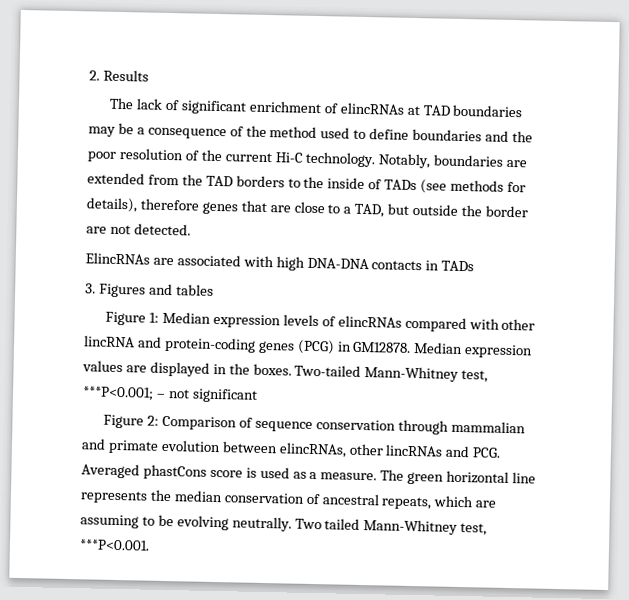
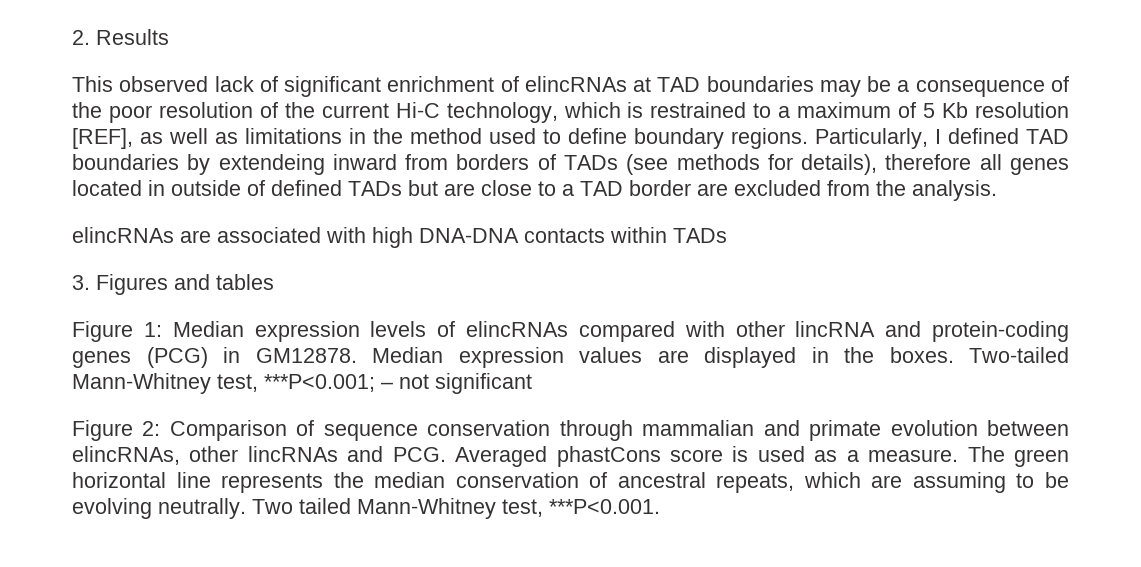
- The lack of significant enrichment of elincRNAs at TAD boundaries may be a consequence of the method used to define boundaries and the poor resolution of the current Hi-C technology. Notably, boundaries are extended from the TAD borders to the inside of TADs (see methods for details), therefore genes that are close to a TAD, but outside the border are not detected.
- ElincRNAs are associated with high DNA-DNA contacts in TADs
+ This observed lack of significant enrichment of elincRNAs at TAD boundaries may be a consequence of the poor resolution of the current Hi-C technology, which is restrained to a maximum of 5 Kb resolution [REF], as well as limitations in the method used to define boundary regions. Particularly, I defined TAD boundaries by extendeing inward from borders of TADs (see methods for details), therefore all genes located in outside of defined TADs but are close to a TAD border are excluded from the analysis.
+ elincRNAs are associated with high DNA-DNA contacts within TADs

